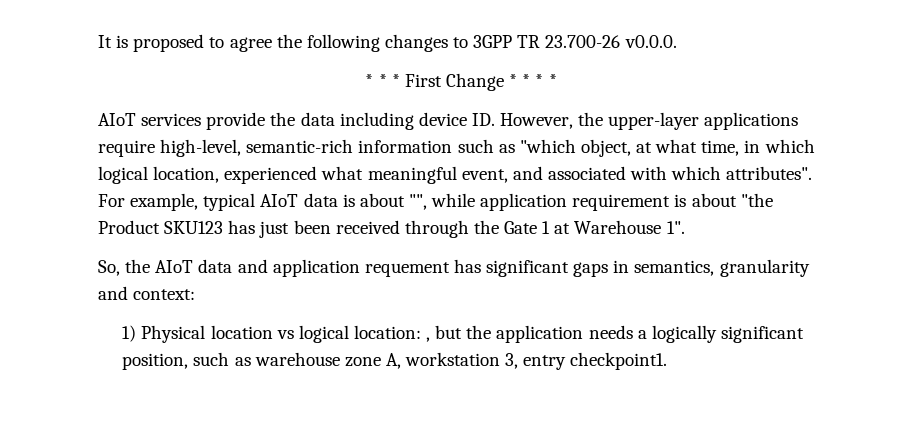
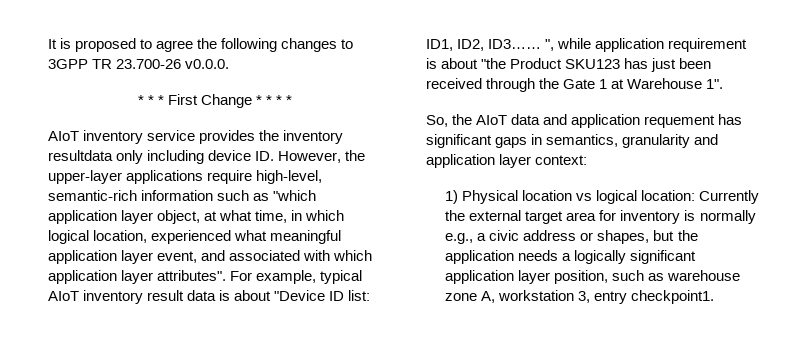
- AIoT services provide the data including device ID. However, the upper-layer applications require high-level, semantic-rich information such as "which object, at what time, in which logical location, experienced what meaningful event, and associated with which attributes".
+ AIoT inventory service provides the inventory resultdata only including device ID. However, the upper-layer applications require high-level, semantic-rich information such as "which application layer object, at what time, in which logical location, experienced what meaningful application layer event, and associated with which application layer attributes".
- For example, typical AIoT data is about "", while application requirement is about "the Product SKU123 has just been received through the Gate 1 at Warehouse 1".
+ For example, typical AIoT inventory result data is about "Device ID list: ID1, ID2, ID3…… ", while application requirement is about "the Product SKU123 has just been received through the Gate 1 at Warehouse 1".
- So, the AIoT data and application requement has significant gaps in semantics, granularity and context:
+ So, the AIoT data and application requement has significant gaps in semantics, granularity and application layer context:
- 1) Physical location vs logical location: , but the application needs a logically significant position, such as warehouse zone A, workstation 3, entry checkpoint1.
+ 1) Physical location vs logical location: Currently the external target area for inventory is normally e.g., a civic address or shapes, but the application needs a logically significant application layer position, such as warehouse zone A, workstation 3, entry checkpoint1.

